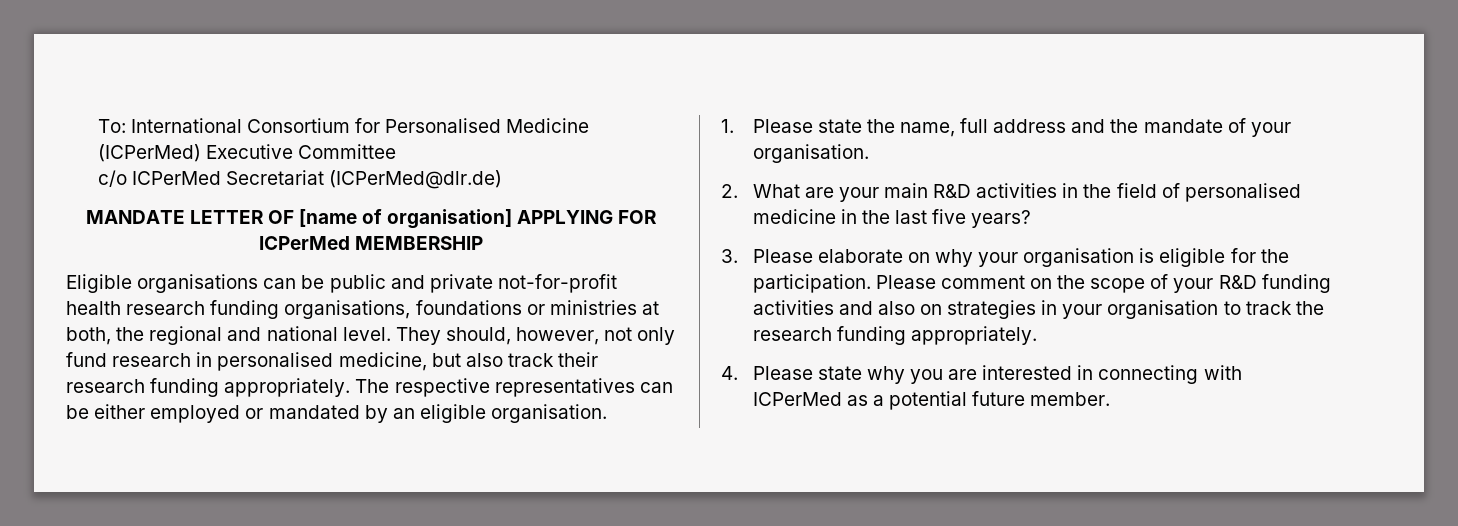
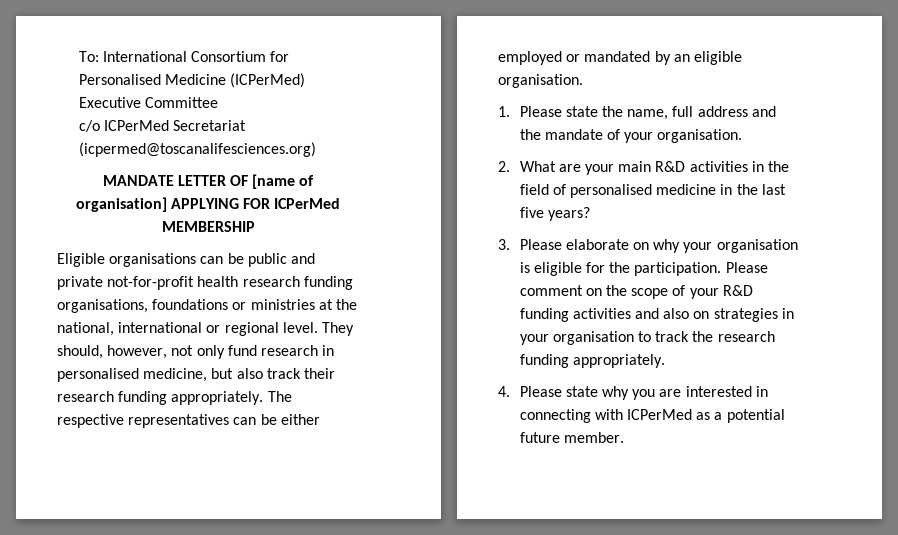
- c/o ICPerMed Secretariat (ICPerMed@dlr.de)
+ c/o ICPerMed Secretariat (icpermed@toscanalifesciences.org)
- Eligible organisations can be public and private not-for-profit health research funding organisations, foundations or ministries at both, the regional and national level.
+ Eligible organisations can be public and private not-for-profit health research funding organisations, foundations or ministries at the national, international or regional level.

